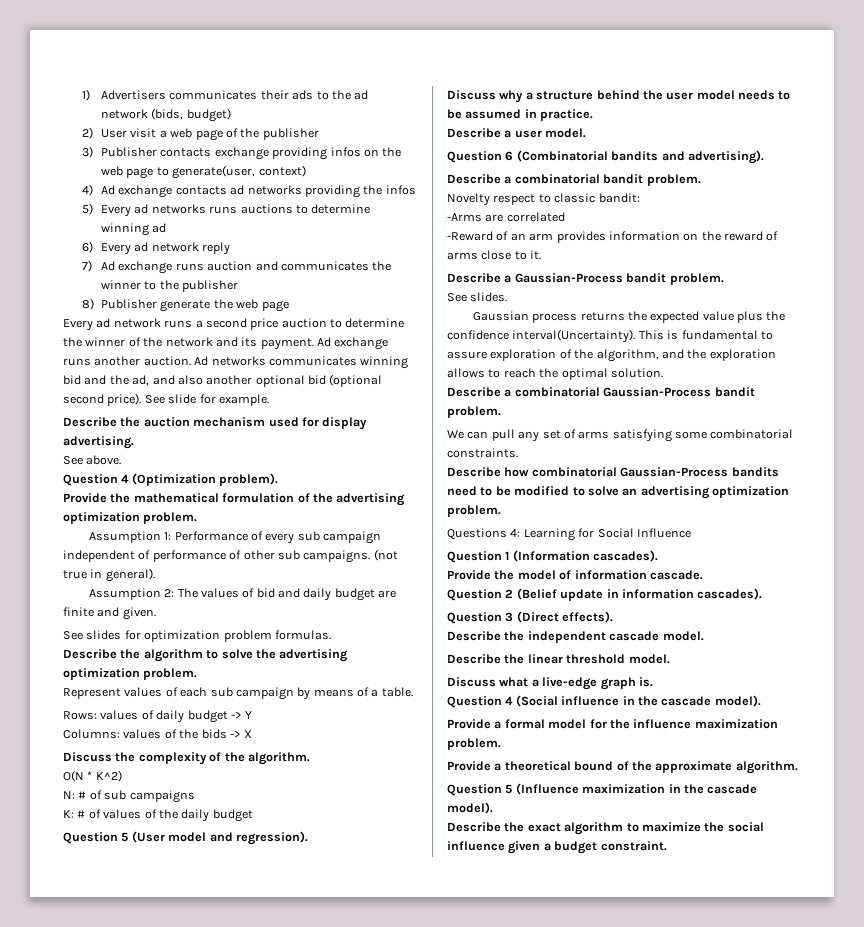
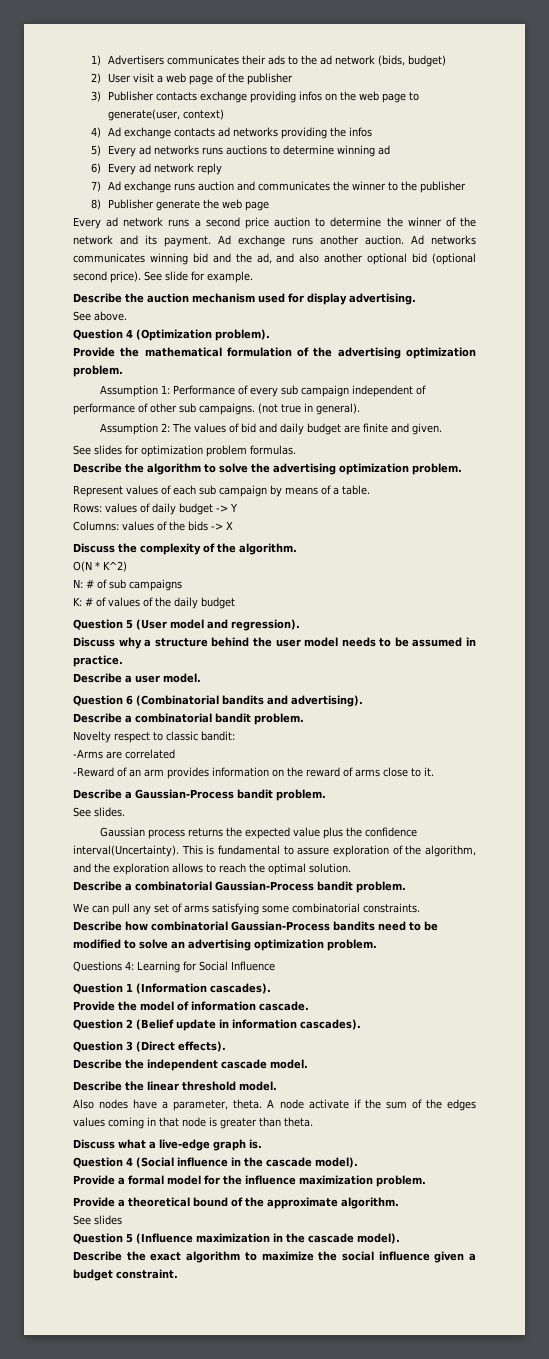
+ Also nodes have a parameter, theta. A node activate if the sum of the edges values coming in that node is greater than theta.
  Provide a theoretical bound of the approximate algorithm.
+ See slides

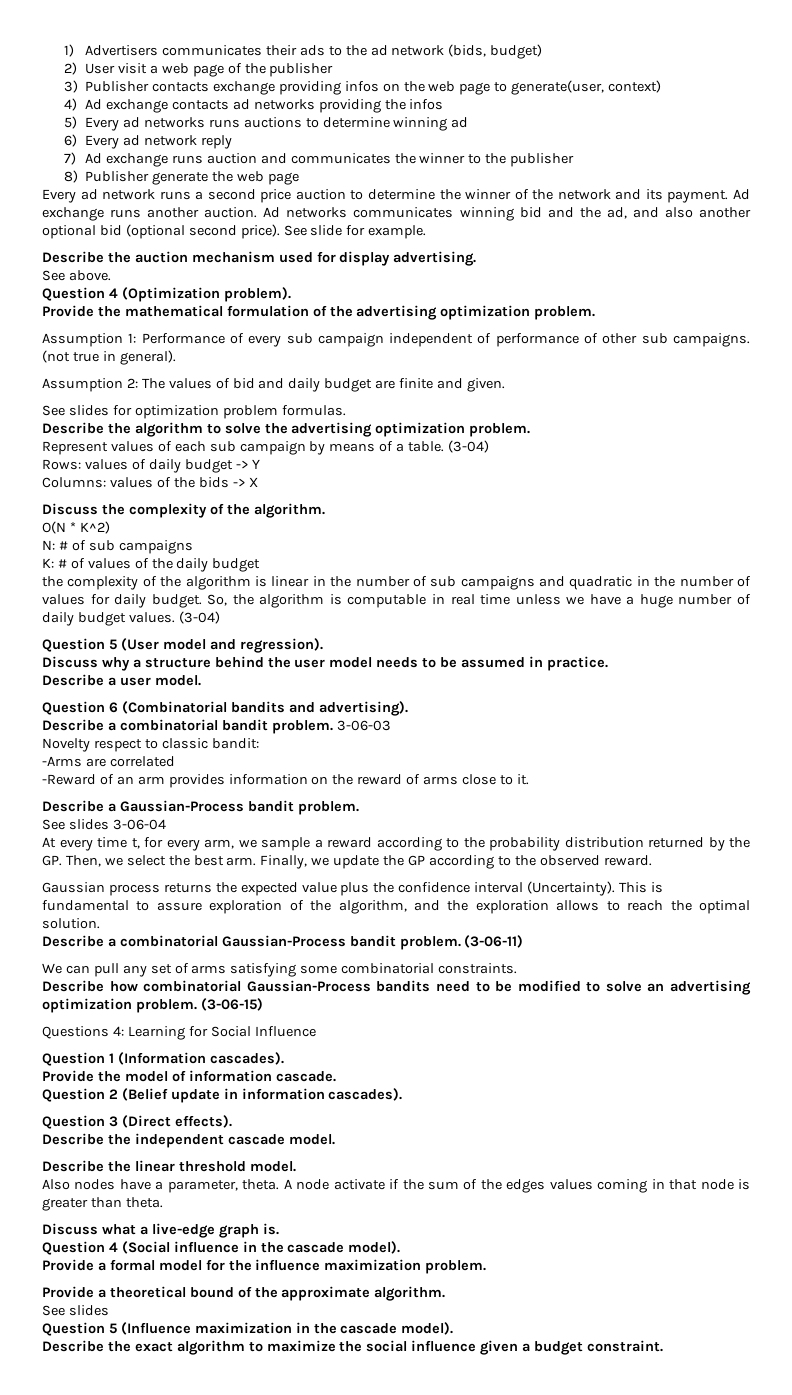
- Represent values of each sub campaign by means of a table.
+ Represent values of each sub campaign by means of a table. (3-04)
+ the complexity of the algorithm is linear in the number of sub campaigns and quadratic in the number of values for daily budget. So, the algorithm is computable in real time unless we have a huge number of daily budget values. (3-04)
+ 3-06-03
- See slides.
+ See slides 3-06-04
+ At every time t, for every arm, we sample a reward according to the probability distribution returned by the GP. Then, we select the best arm. Finally, we update the GP according to the observed reward.
- Gaussian process returns the expected value plus the confidence interval(Uncertainty).
+ Gaussian process returns the expected value plus the confidence interval (Uncertainty).
+ (3-06-11)
+ (3-06-15)

